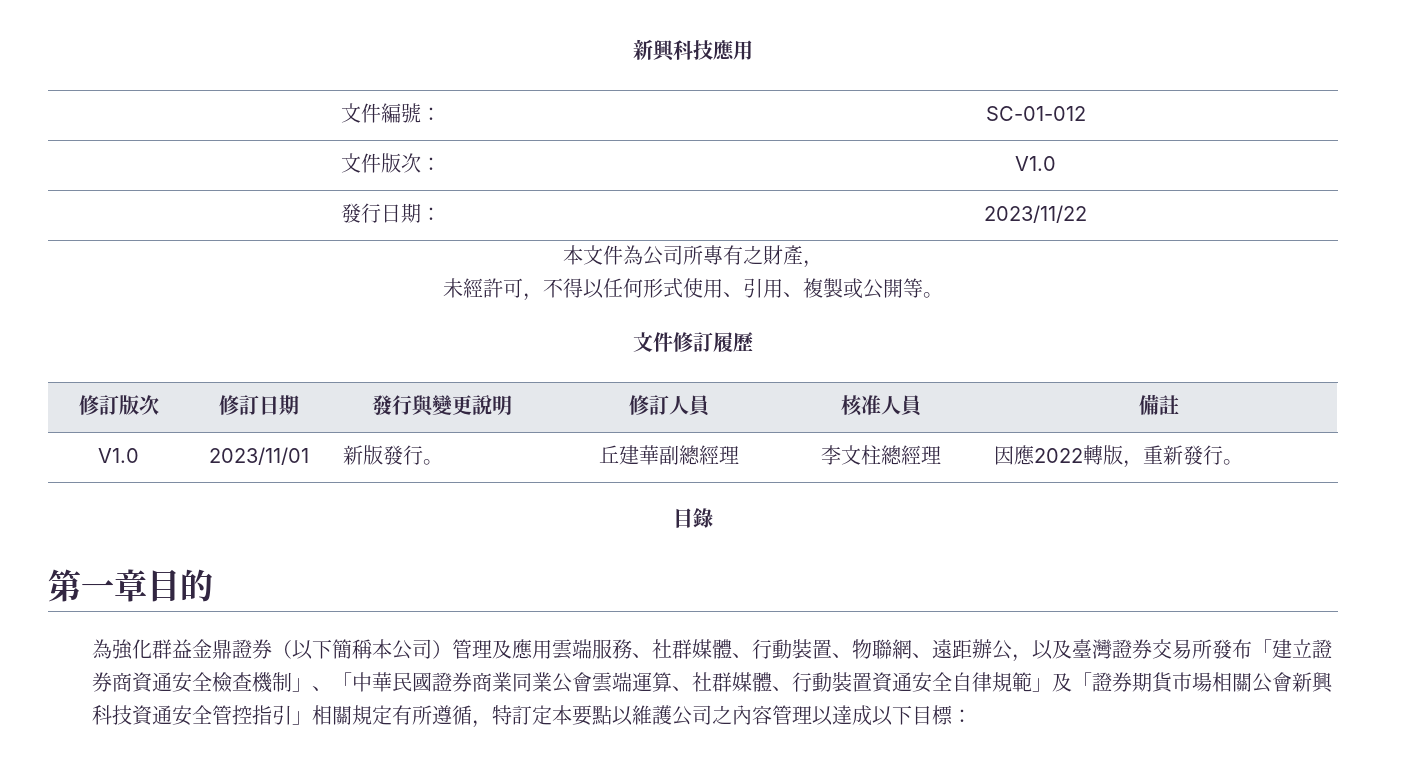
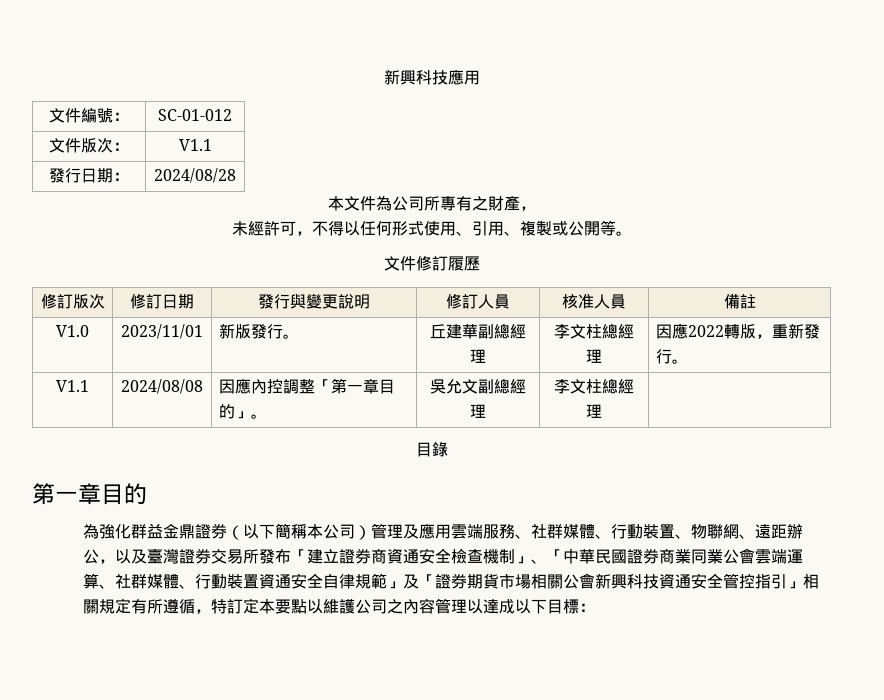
- 文件版次： | V1.0
+ 文件版次： | V1.1
- 發行日期： | 2023/11/22
+ 發行日期： | 2024/08/28
+ V1.1 | 2024/08/08 | 因應內控調整「第一章目的」。 | 吳允文副總經理 | 李文柱總經理 |

